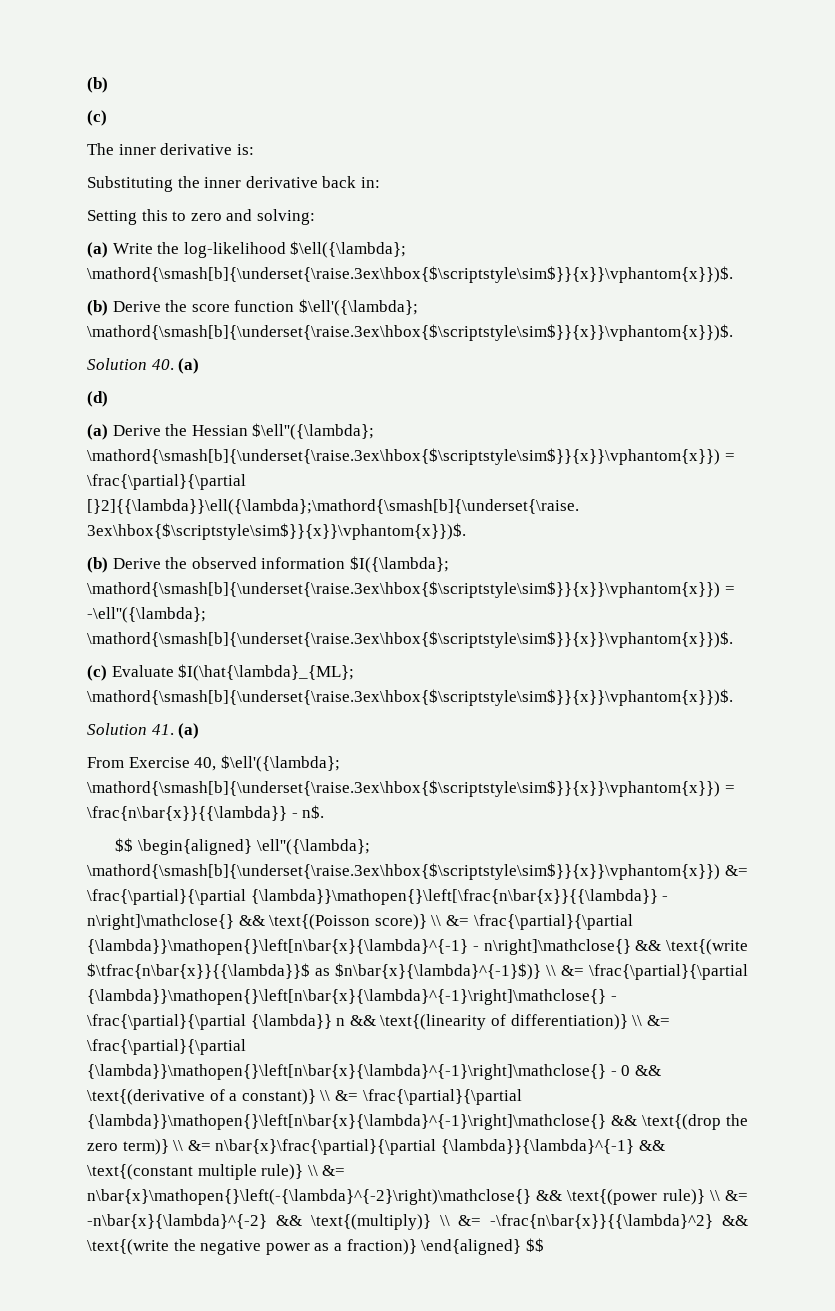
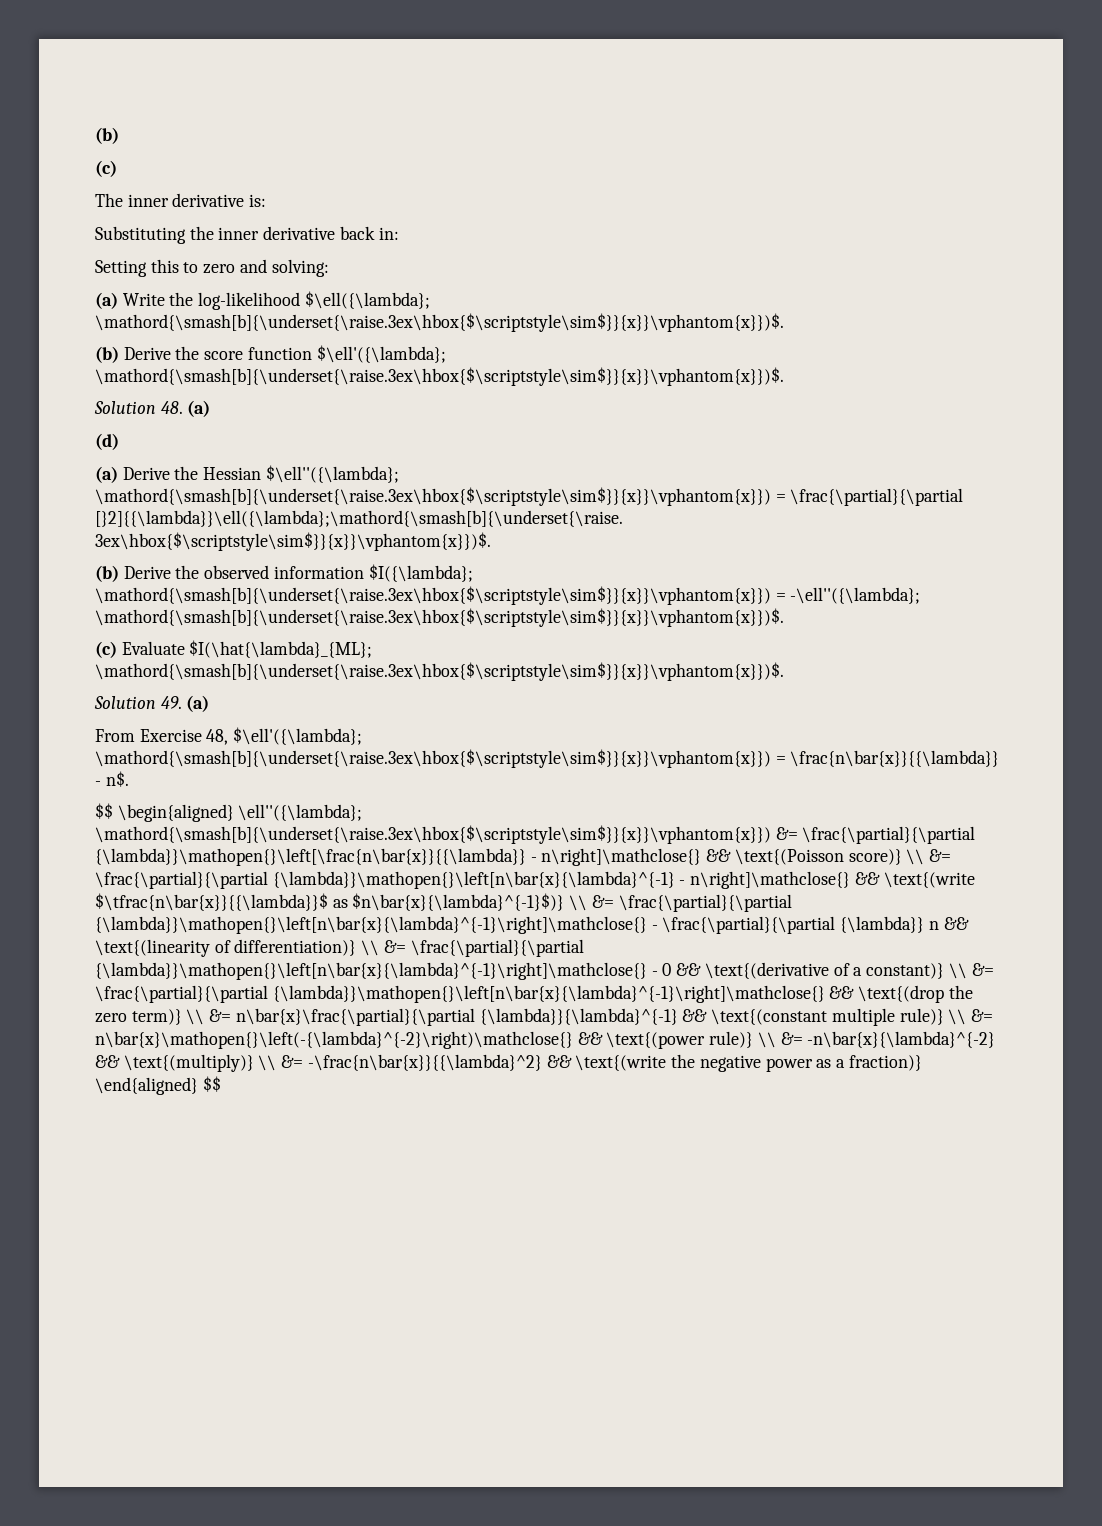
- Solution 40. (a)
+ Solution 48. (a)
- Solution 41. (a)
+ Solution 49. (a)
- From Exercise 40, $\ell'({\lambda}; \mathord{\smash[b]{\underset{\raise.3ex\hbox{$\scriptstyle\sim$}}{x}}\vphantom{x}}) = \frac{n\bar{x}}{{\lambda}} - n$.
+ From Exercise 48, $\ell'({\lambda}; \mathord{\smash[b]{\underset{\raise.3ex\hbox{$\scriptstyle\sim$}}{x}}\vphantom{x}}) = \frac{n\bar{x}}{{\lambda}} - n$.

